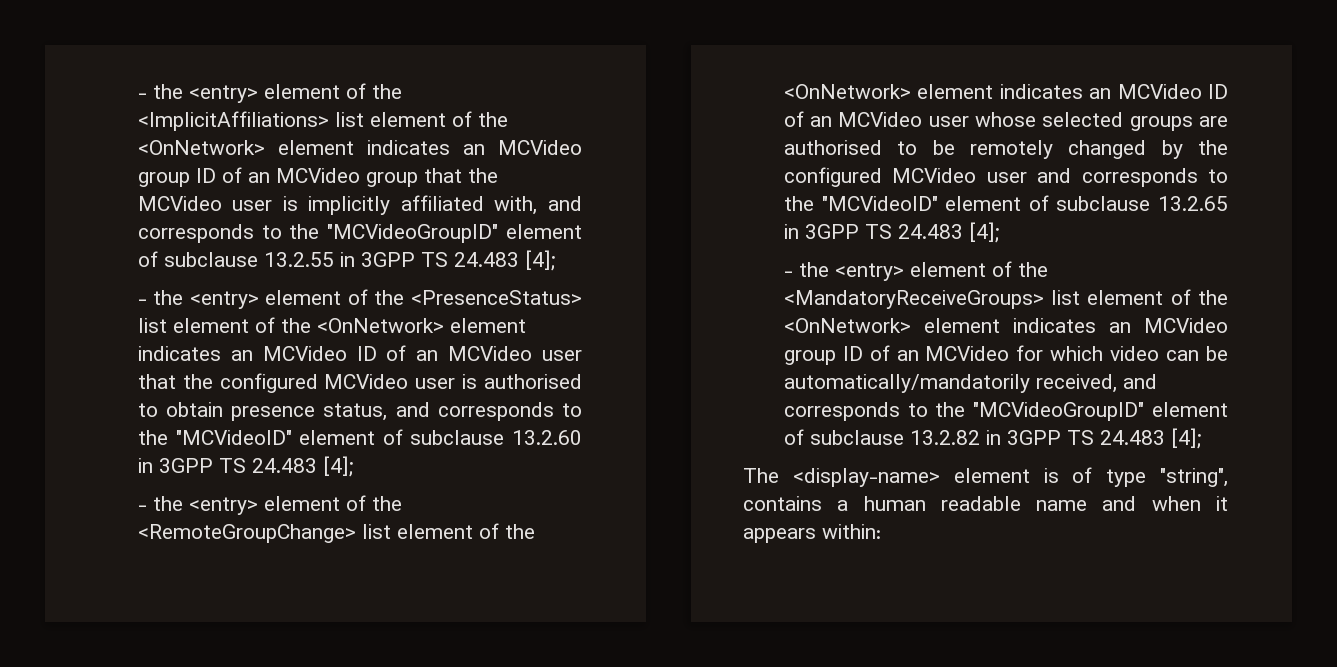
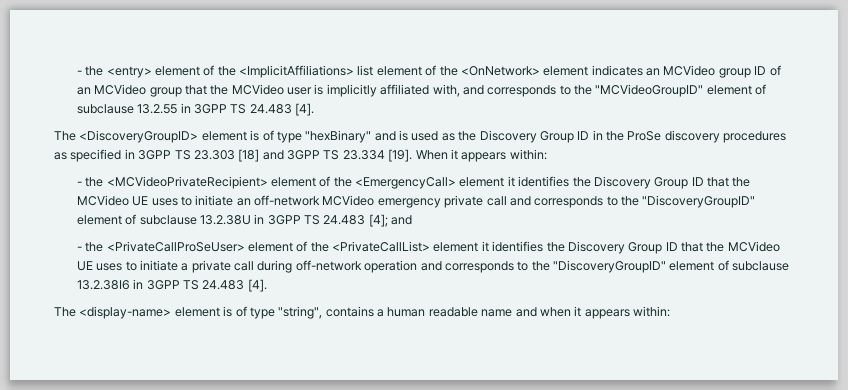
- - the <entry> element of the <ImplicitAffiliations> list element of the <OnNetwork> element indicates an MCVideo group ID of an MCVideo group that the MCVideo user is implicitly affiliated with, and corresponds to the "MCVideoGroupID" element of subclause 13.2.55 in 3GPP TS 24.483 [4];
- - the <entry> element of the <PresenceStatus> list element of the <OnNetwork> element indicates an MCVideo ID of an MCVideo user that the configured MCVideo user is authorised to obtain presence status, and corresponds to the "MCVideoID" element of subclause 13.2.60 in 3GPP TS 24.483 [4];
- - the <entry> element of the <RemoteGroupChange> list element of the <OnNetwork> element indicates an MCVideo ID of an MCVideo user whose selected groups are authorised to be remotely changed by the configured MCVideo user and corresponds to the "MCVideoID" element of subclause 13.2.65 in 3GPP TS 24.483 [4];
- - the <entry> element of the <MandatoryReceiveGroups> list element of the <OnNetwork> element indicates an MCVideo group ID of an MCVideo for which video can be automatically/mandatorily received, and corresponds to the "MCVideoGroupID" element of subclause 13.2.82 in 3GPP TS 24.483 [4];
+ - the <entry> element of the <ImplicitAffiliations> list element of the <OnNetwork> element indicates an MCVideo group ID of an MCVideo group that the MCVideo user is implicitly affiliated with, and corresponds to the "MCVideoGroupID" element of subclause 13.2.55 in 3GPP TS 24.483 [4].
+ The <DiscoveryGroupID> element is of type "hexBinary" and is used as the Discovery Group ID in the ProSe discovery procedures as specified in 3GPP TS 23.303 [18] and 3GPP TS 23.334 [19]. When it appears within:
+ - the <MCVideoPrivateRecipient> element of the <EmergencyCall> element it identifies the Discovery Group ID that the MCVideo UE uses to initiate an off-network MCVideo emergency private call and corresponds to the "DiscoveryGroupID" element of subclause 13.2.38U in 3GPP TS 24.483 [4]; and
+ - the <PrivateCallProSeUser> element of the <PrivateCallList> element it identifies the Discovery Group ID that the MCVideo UE uses to initiate a private call during off-network operation and corresponds to the "DiscoveryGroupID" element of subclause 13.2.38I6 in 3GPP TS 24.483 [4].

